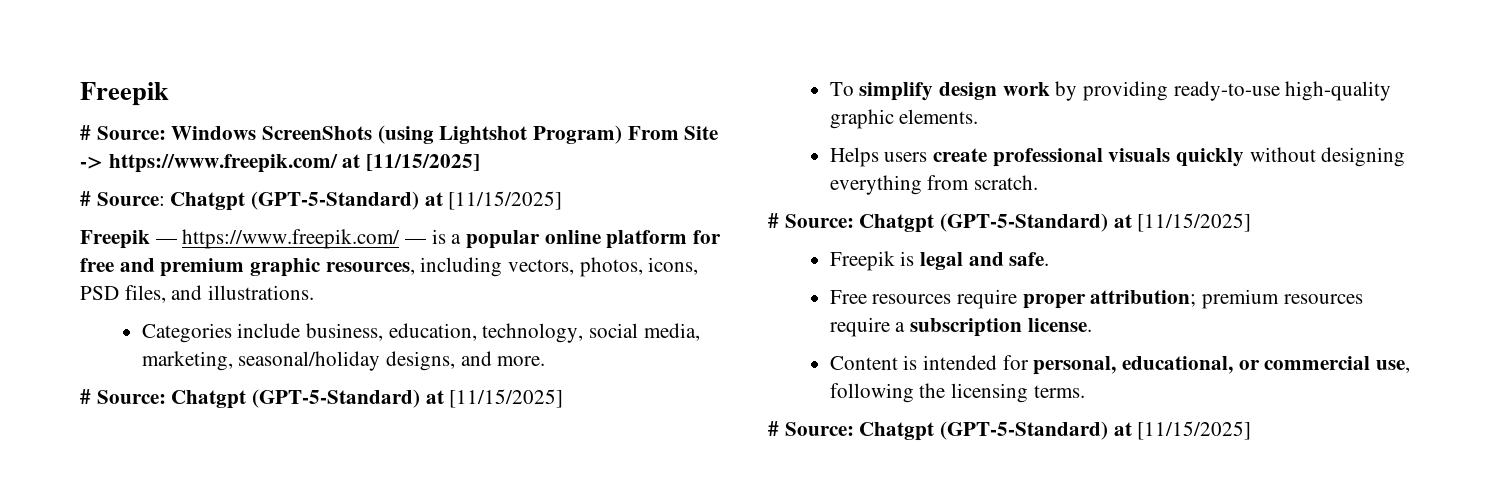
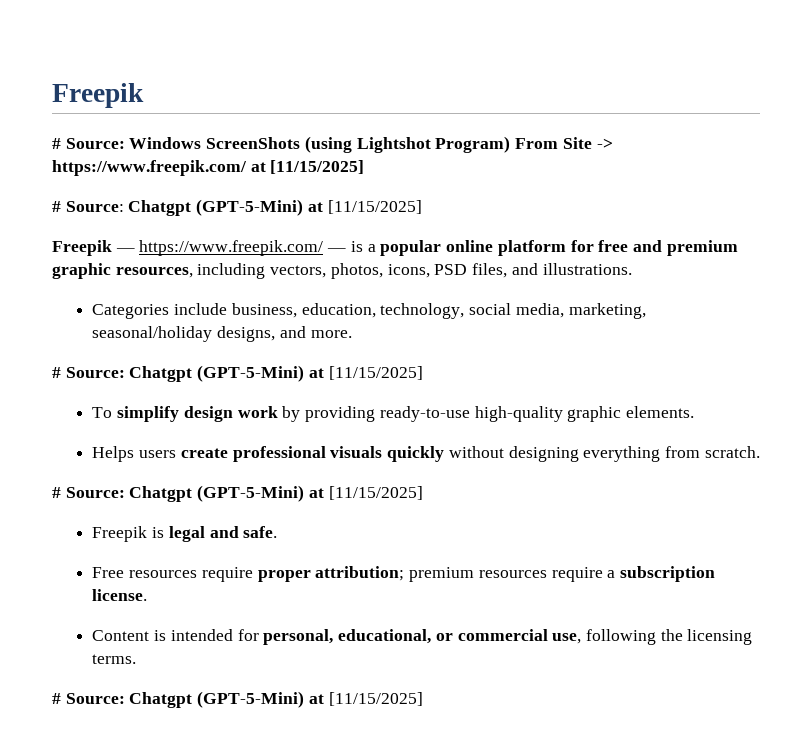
  # Source: Windows ScreenShots (using Lightshot Program) From Site -> https://www.freepik.com/ at [11/15/2025]
- # Source: Chatgpt (GPT-5-Standard) at [11/15/2025]
+ # Source: Chatgpt (GPT-5-Mini) at [11/15/2025]
  Categories include business, education, technology, social media, marketing, seasonal/holiday designs, and more.
- # Source: Chatgpt (GPT-5-Standard) at [11/15/2025]
+ # Source: Chatgpt (GPT-5-Mini) at [11/15/2025]
  Helps users create professional visuals quickly without designing everything from scratch.
- # Source: Chatgpt (GPT-5-Standard) at [11/15/2025]
+ # Source: Chatgpt (GPT-5-Mini) at [11/15/2025]
  Content is intended for personal, educational, or commercial use, following the licensing terms.
- # Source: Chatgpt (GPT-5-Standard) at [11/15/2025]
+ # Source: Chatgpt (GPT-5-Mini) at [11/15/2025]

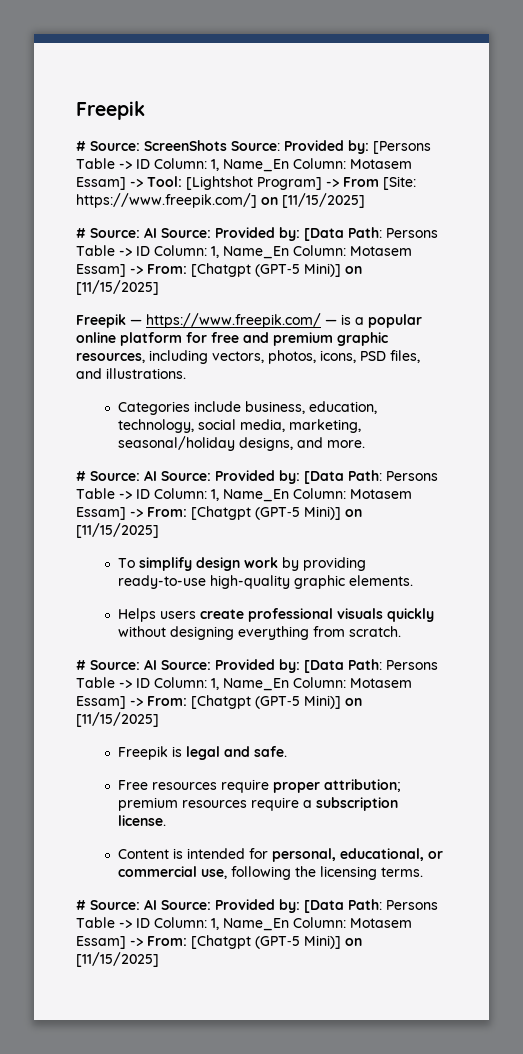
- # Source: Windows ScreenShots (using Lightshot Program) From Site -> https://www.freepik.com/ at [11/15/2025]
- # Source: Chatgpt (GPT-5-Mini) at [11/15/2025]
+ # Source: ScreenShots Source: Provided by: [Persons Table -> ID Column: 1, Name_En Column: Motasem Essam] -> Tool: [Lightshot Program] -> From [Site: https://www.freepik.com/] on [11/15/2025]
+ # Source: AI Source: Provided by: [Data Path: Persons Table -> ID Column: 1, Name_En Column: Motasem Essam] -> From: [Chatgpt (GPT‑5 Mini)] on [11/15/2025]
  Categories include business, education, technology, social media, marketing, seasonal/holiday designs, and more.
- # Source: Chatgpt (GPT-5-Mini) at [11/15/2025]
+ # Source: AI Source: Provided by: [Data Path: Persons Table -> ID Column: 1, Name_En Column: Motasem Essam] -> From: [Chatgpt (GPT‑5 Mini)] on [11/15/2025]
  Helps users create professional visuals quickly without designing everything from scratch.
- # Source: Chatgpt (GPT-5-Mini) at [11/15/2025]
+ # Source: AI Source: Provided by: [Data Path: Persons Table -> ID Column: 1, Name_En Column: Motasem Essam] -> From: [Chatgpt (GPT‑5 Mini)] on [11/15/2025]
  Content is intended for personal, educational, or commercial use, following the licensing terms.
- # Source: Chatgpt (GPT-5-Mini) at [11/15/2025]
+ # Source: AI Source: Provided by: [Data Path: Persons Table -> ID Column: 1, Name_En Column: Motasem Essam] -> From: [Chatgpt (GPT‑5 Mini)] on [11/15/2025]

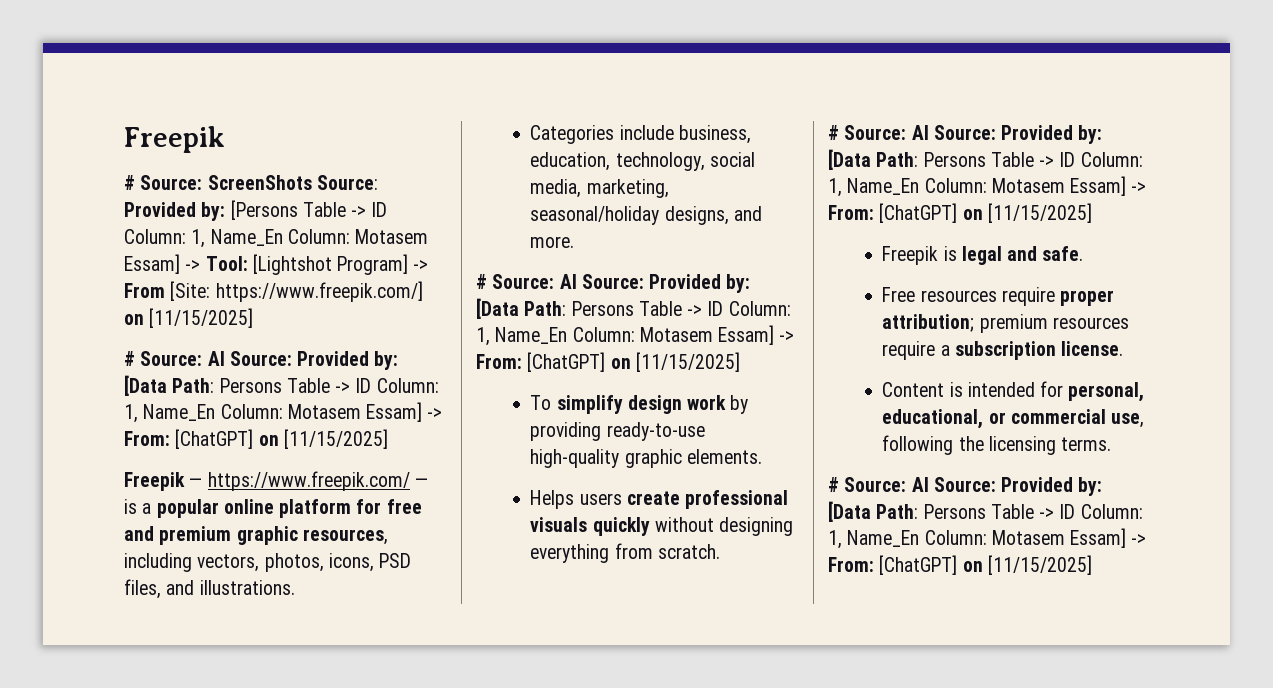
  # Source: ScreenShots Source: Provided by: [Persons Table -> ID Column: 1, Name_En Column: Motasem Essam] -> Tool: [Lightshot Program] -> From [Site: https://www.freepik.com/] on [11/15/2025]
- # Source: AI Source: Provided by: [Data Path: Persons Table -> ID Column: 1, Name_En Column: Motasem Essam] -> From: [Chatgpt (GPT‑5 Mini)] on [11/15/2025]
+ # Source: AI Source: Provided by: [Data Path: Persons Table -> ID Column: 1, Name_En Column: Motasem Essam] -> From: [ChatGPT] on [11/15/2025]
  Categories include business, education, technology, social media, marketing, seasonal/holiday designs, and more.
- # Source: AI Source: Provided by: [Data Path: Persons Table -> ID Column: 1, Name_En Column: Motasem Essam] -> From: [Chatgpt (GPT‑5 Mini)] on [11/15/2025]
+ # Source: AI Source: Provided by: [Data Path: Persons Table -> ID Column: 1, Name_En Column: Motasem Essam] -> From: [ChatGPT] on [11/15/2025]
  Helps users create professional visuals quickly without designing everything from scratch.
- # Source: AI Source: Provided by: [Data Path: Persons Table -> ID Column: 1, Name_En Column: Motasem Essam] -> From: [Chatgpt (GPT‑5 Mini)] on [11/15/2025]
+ # Source: AI Source: Provided by: [Data Path: Persons Table -> ID Column: 1, Name_En Column: Motasem Essam] -> From: [ChatGPT] on [11/15/2025]
  Content is intended for personal, educational, or commercial use, following the licensing terms.
- # Source: AI Source: Provided by: [Data Path: Persons Table -> ID Column: 1, Name_En Column: Motasem Essam] -> From: [Chatgpt (GPT‑5 Mini)] on [11/15/2025]
+ # Source: AI Source: Provided by: [Data Path: Persons Table -> ID Column: 1, Name_En Column: Motasem Essam] -> From: [ChatGPT] on [11/15/2025]

